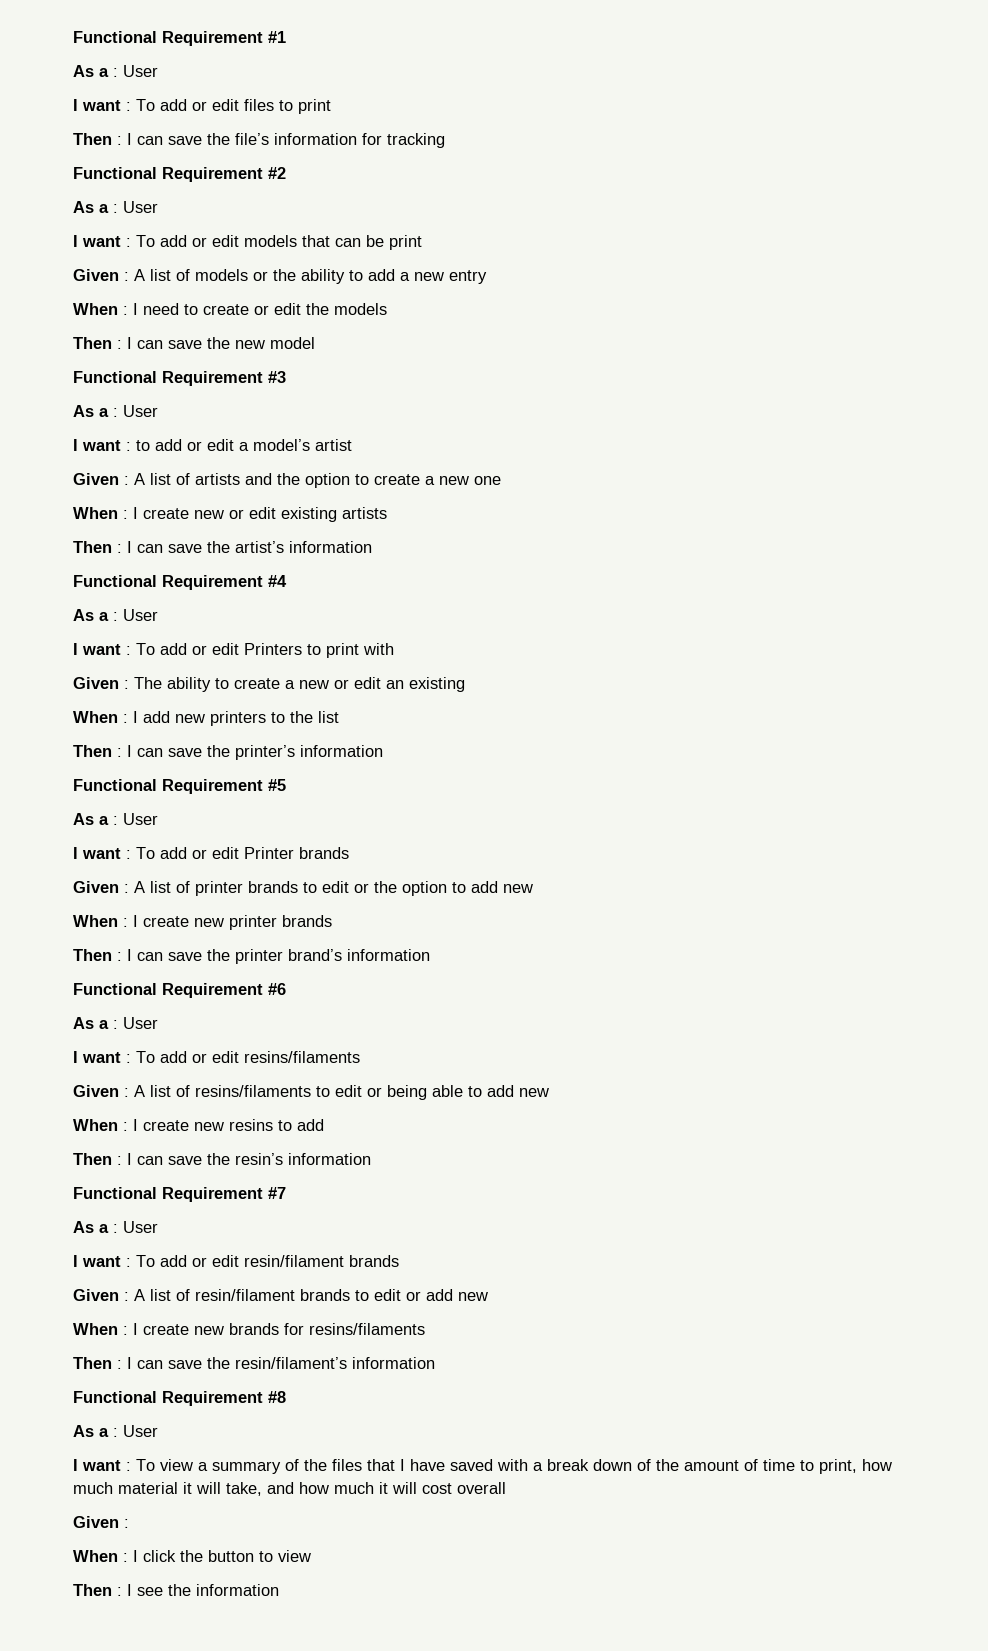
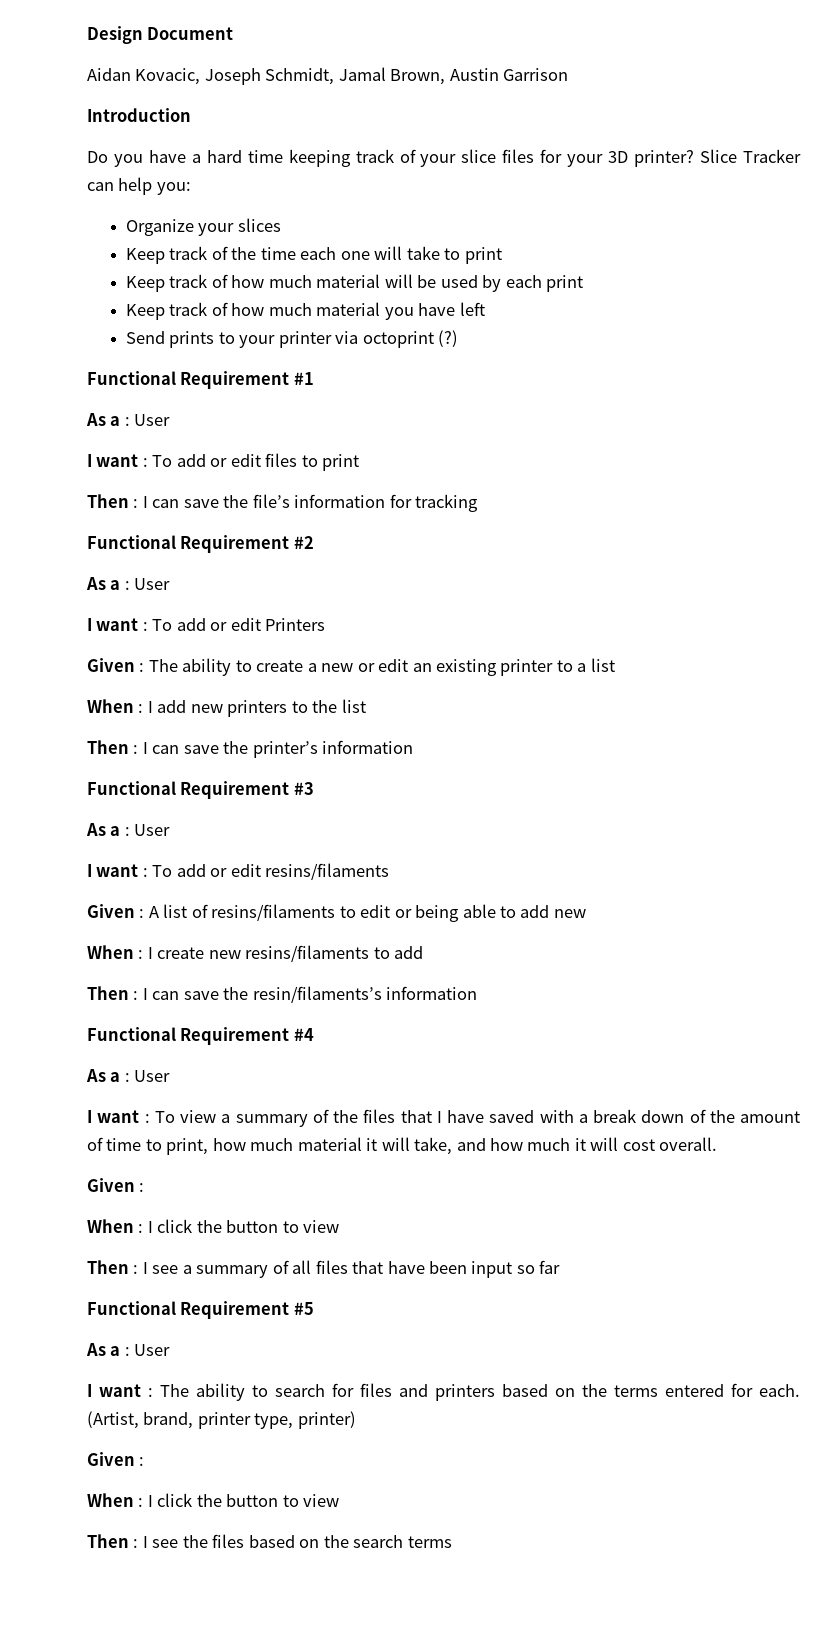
+ Design Document
+ Aidan Kovacic, Joseph Schmidt, Jamal Brown, Austin Garrison
+ Introduction
+ Do you have a hard time keeping track of your slice files for your 3D printer? Slice Tracker can help you:
+ Organize your slices
+ Keep track of the time each one will take to print
+ Keep track of how much material will be used by each print
+ Keep track of how much material you have left
+ Send prints to your printer via octoprint (?)
- I want : To add or edit models that can be print
- Given : A list of models or the ability to add a new entry
- When : I need to create or edit the models
- Then : I can save the new model
- Functional Requirement #3
- As a : User
- I want : to add or edit a model’s artist
- Given : A list of artists and the option to create a new one
- When : I create new or edit existing artists
- Then : I can save the artist’s information
- Functional Requirement #4
- As a : User
- I want : To add or edit Printers to print with
+ I want : To add or edit Printers
- Given : The ability to create a new or edit an existing
+ Given : The ability to create a new or edit an existing printer to a list
- Functional Requirement #5
- As a : User
- I want : To add or edit Printer brands
- Given : A list of printer brands to edit or the option to add new
- When : I create new printer brands
- Then : I can save the printer brand’s information
- Functional Requirement #6
+ Functional Requirement #3
- When : I create new resins to add
+ When : I create new resins/filaments to add
- Then : I can save the resin’s information
- Functional Requirement #7
- As a : User
- I want : To add or edit resin/filament brands
- Given : A list of resin/filament brands to edit or add new
- When : I create new brands for resins/filaments
- Then : I can save the resin/filament’s information
- Functional Requirement #8
+ Then : I can save the resin/filaments’s information
+ Functional Requirement #4
- I want : To view a summary of the files that I have saved with a break down of the amount of time to print, how much material it will take, and how much it will cost overall
+ I want : To view a summary of the files that I have saved with a break down of the amount of time to print, how much material it will take, and how much it will cost overall.
+ Given :
+ When : I click the button to view
+ Then : I see a summary of all files that have been input so far
+ Functional Requirement #5
+ As a : User
+ I want : The ability to search for files and printers based on the terms entered for each. (Artist, brand, printer type, printer)
- Then : I see the information
+ Then : I see the files based on the search terms

